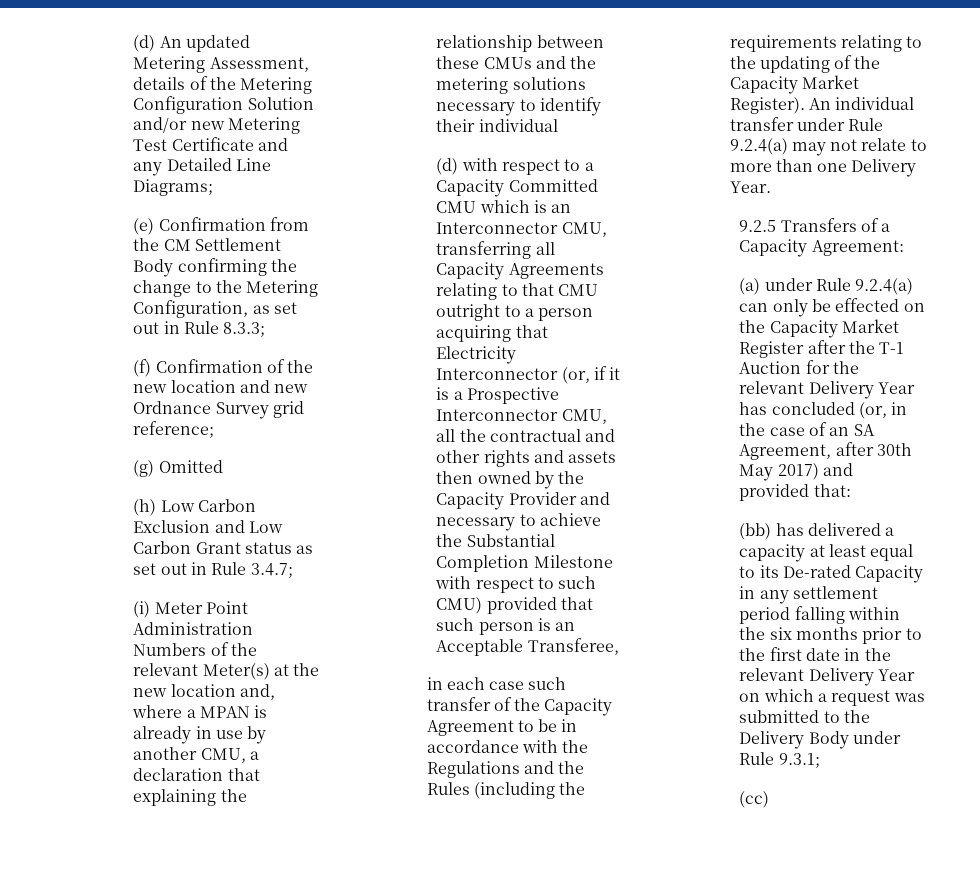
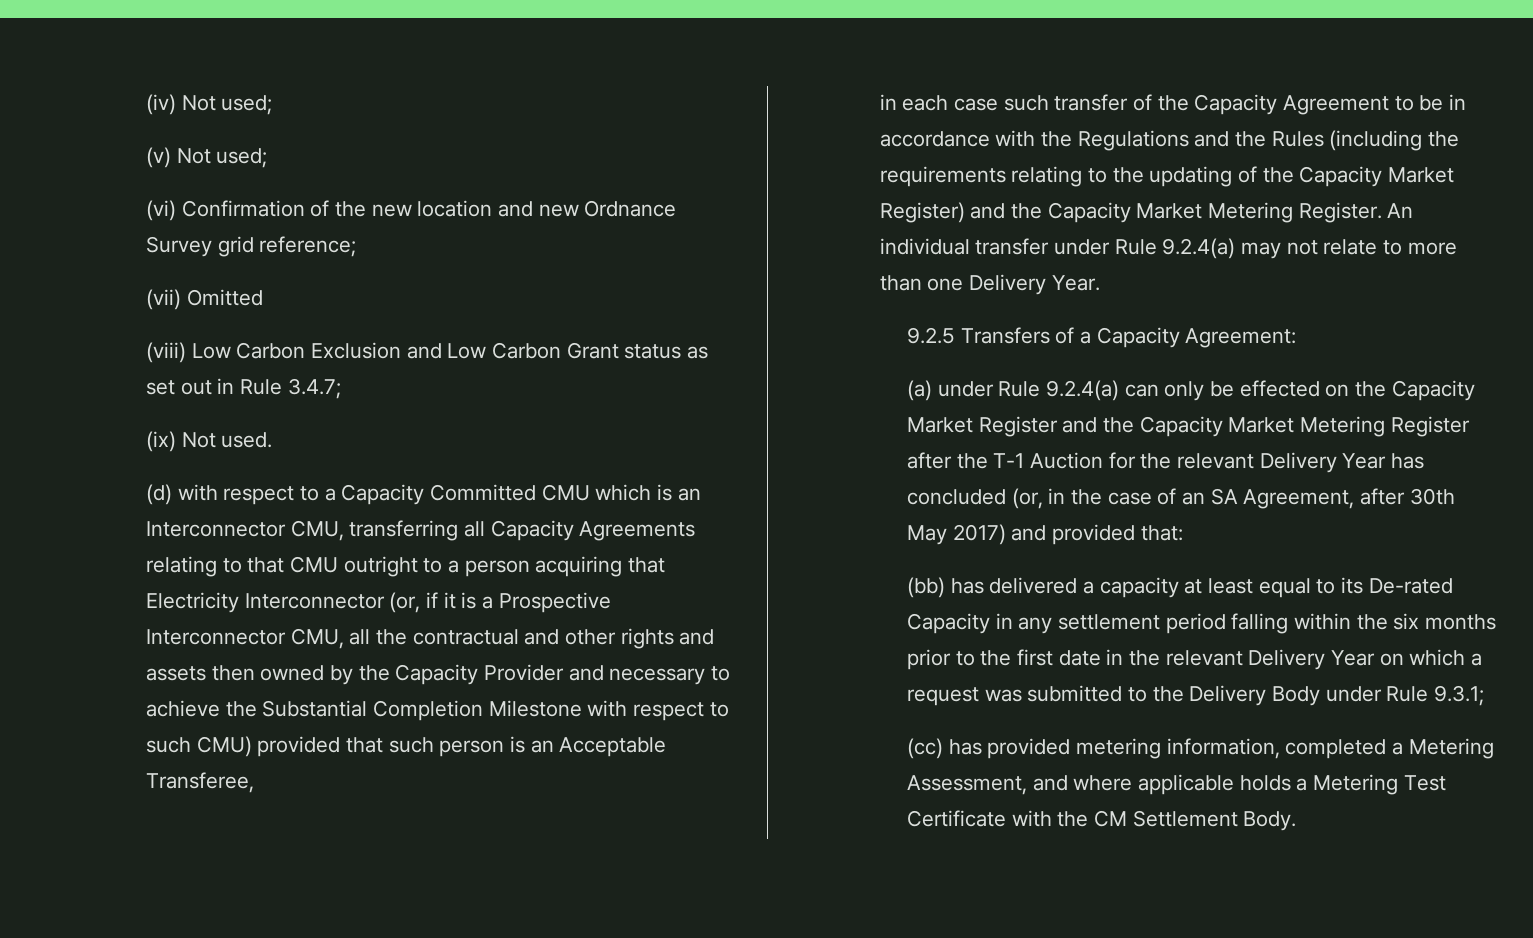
- (d) An updated Metering Assessment, details of the Metering Configuration Solution and/or new Metering Test Certificate and any Detailed Line Diagrams;
- (e) Confirmation from the CM Settlement Body confirming the change to the Metering Configuration, as set out in Rule 8.3.3;
- (f) Confirmation of the new location and new Ordnance Survey grid reference;
+ (iv) Not used;
+ (v) Not used;
+ (vi) Confirmation of the new location and new Ordnance Survey grid reference;
- (g) Omitted
+ (vii) Omitted
- (h) Low Carbon Exclusion and Low Carbon Grant status as set out in Rule 3.4.7;
+ (viii) Low Carbon Exclusion and Low Carbon Grant status as set out in Rule 3.4.7;
- (i) Meter Point Administration Numbers of the relevant Meter(s) at the new location and, where a MPAN is already in use by another CMU, a declaration that explaining the relationship between these CMUs and the metering solutions necessary to identify their individual
+ (ix) Not used.
- in each case such transfer of the Capacity Agreement to be in accordance with the Regulations and the Rules (including the requirements relating to the updating of the Capacity Market Register).
+ in each case such transfer of the Capacity Agreement to be in accordance with the Regulations and the Rules (including the requirements relating to the updating of the Capacity Market Register) and the Capacity Market Metering Register.
- (a) under Rule 9.2.4(a) can only be effected on the Capacity Market Register after the T-1 Auction for the relevant Delivery Year has concluded (or, in the case of an SA Agreement, after 30th May 2017) and provided that:
+ (a) under Rule 9.2.4(a) can only be effected on the Capacity Market Register and the Capacity Market Metering Register after the T-1 Auction for the relevant Delivery Year has concluded (or, in the case of an SA Agreement, after 30th May 2017) and provided that:
- (cc)
+ (cc) has provided metering information, completed a Metering Assessment, and where applicable holds a Metering Test Certificate with the CM Settlement Body.

